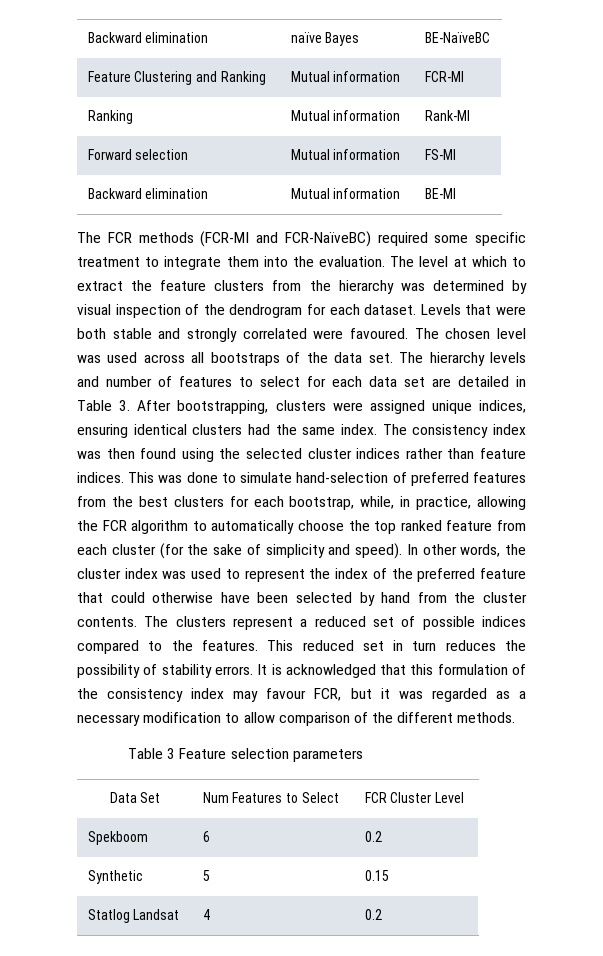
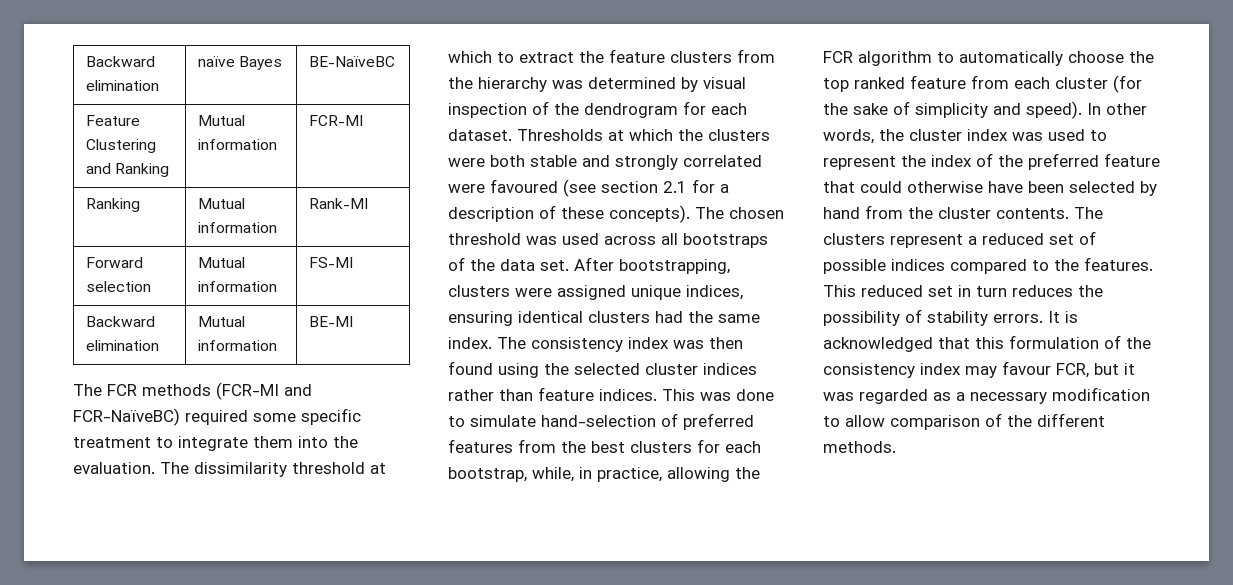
- The level at which to extract the feature clusters from the hierarchy was determined by visual inspection of the dendrogram for each dataset.
+ The dissimilarity threshold at which to extract the feature clusters from the hierarchy was determined by visual inspection of the dendrogram for each dataset.
- Levels that were both stable and strongly correlated were favoured.
+ Thresholds at which the clusters were both stable and strongly correlated were favoured (see section 2.1 for a description of these concepts).
- The chosen level was used across all bootstraps of the data set.
+ The chosen threshold was used across all bootstraps of the data set.
- The hierarchy levels and number of features to select for each data set are detailed in Table 3. After bootstrapping, clusters were assigned unique indices, ensuring identical clusters had the same index.
+ After bootstrapping, clusters were assigned unique indices, ensuring identical clusters had the same index.
- Table 3 Feature selection parameters
- Data Set | Num Features to Select | FCR Cluster Level
- Spekboom | 6 | 0.2
- Synthetic | 5 | 0.15
- Statlog Landsat | 4 | 0.2

